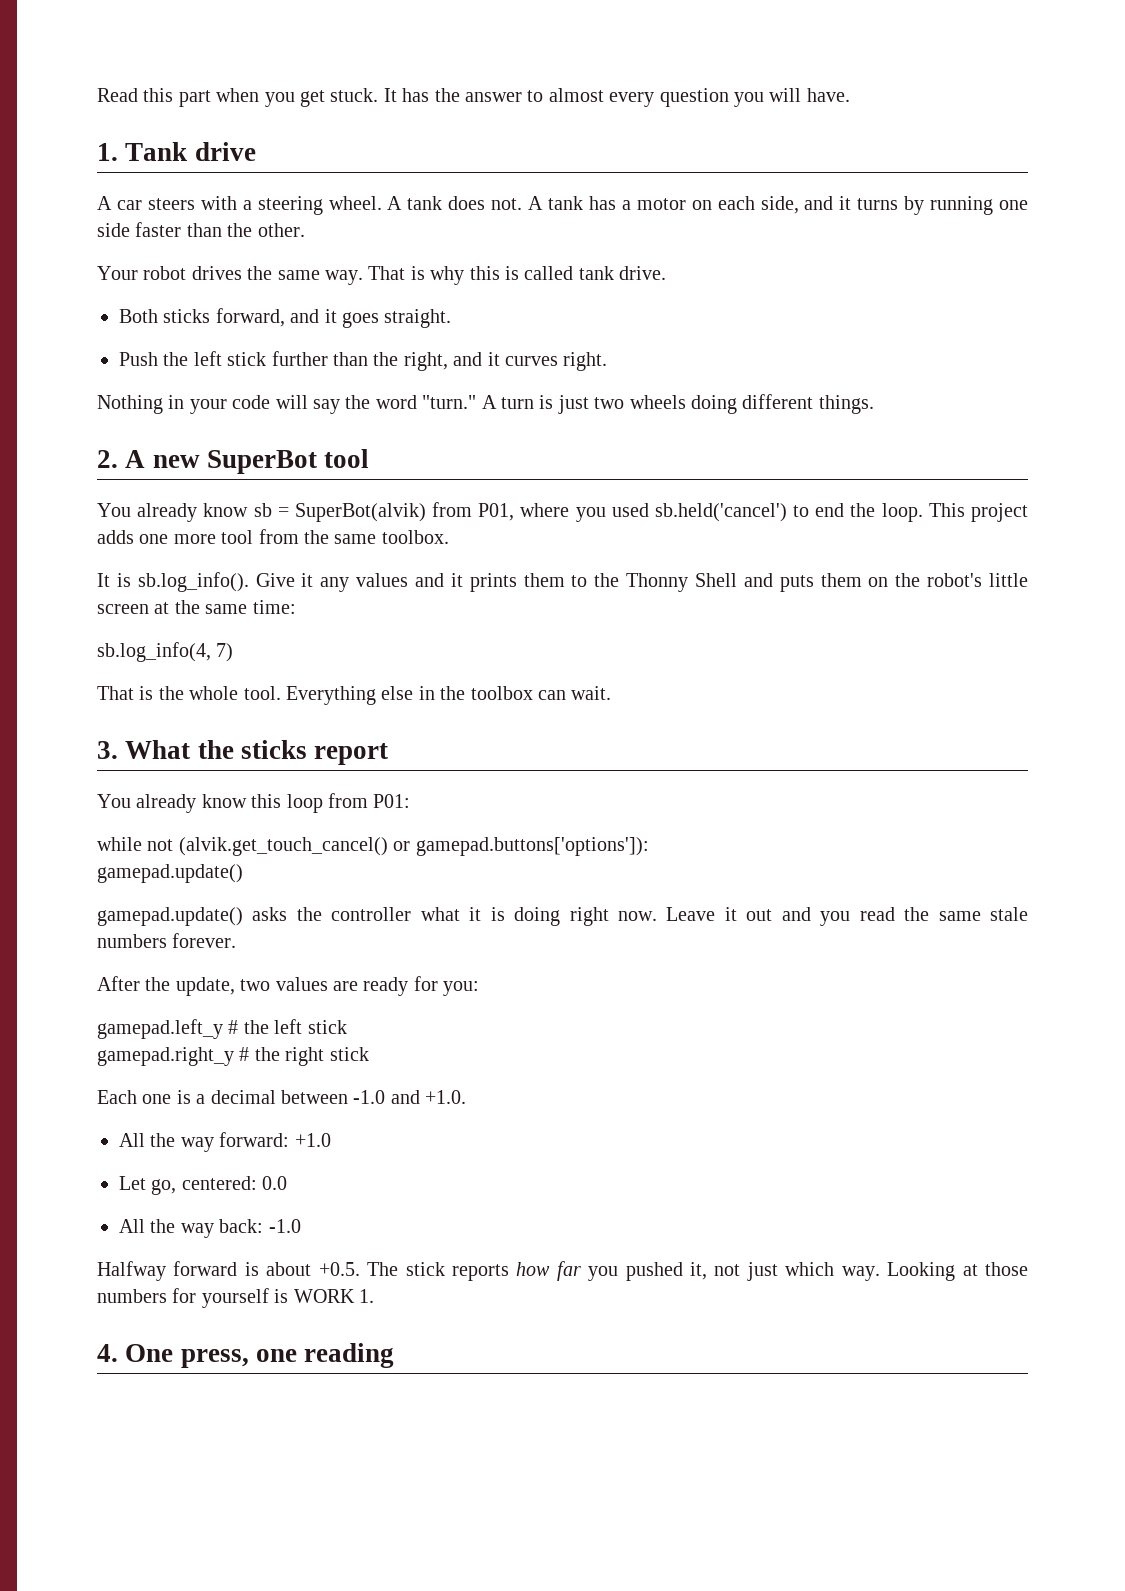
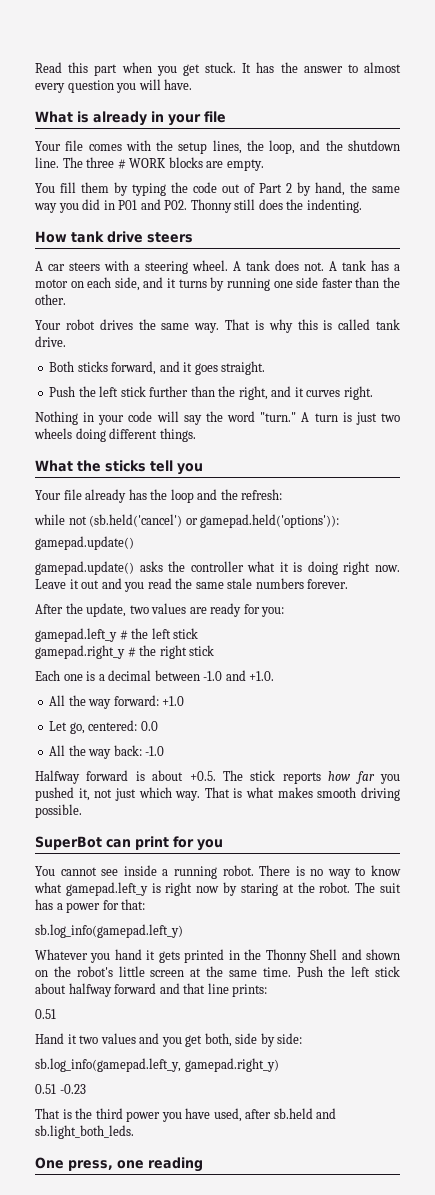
- 1. Tank drive
+ What is already in your file
+ Your file comes with the setup lines, the loop, and the shutdown line. The three # WORK blocks are empty.
+ You fill them by typing the code out of Part 2 by hand, the same way you did in P01 and P02. Thonny still does the indenting.
+ How tank drive steers
- 2. A new SuperBot tool
- You already know sb = SuperBot(alvik) from P01, where you used sb.held('cancel') to end the loop. This project adds one more tool from the same toolbox.
- It is sb.log_info(). Give it any values and it prints them to the Thonny Shell and puts them on the robot's little screen at the same time:
- sb.log_info(4, 7)
- That is the whole tool. Everything else in the toolbox can wait.
- 3. What the sticks report
- You already know this loop from P01:
+ What the sticks tell you
+ Your file already has the loop and the refresh:
- while not (alvik.get_touch_cancel() or gamepad.buttons['options']):
+ while not (sb.held('cancel') or gamepad.held('options')):
- Looking at those numbers for yourself is WORK 1.
- 4. One press, one reading
+ That is what makes smooth driving possible.
+ SuperBot can print for you
+ You cannot see inside a running robot. There is no way to know what gamepad.left_y is right now by staring at the robot. The suit has a power for that:
+ sb.log_info(gamepad.left_y)
+ Whatever you hand it gets printed in the Thonny Shell and shown on the robot's little screen at the same time. Push the left stick about halfway forward and that line prints:
+ 0.51
+ Hand it two values and you get both, side by side:
+ sb.log_info(gamepad.left_y, gamepad.right_y)
+ 0.51 -0.23
+ That is the third power you have used, after sb.held and sb.light_both_leds.
+ One press, one reading

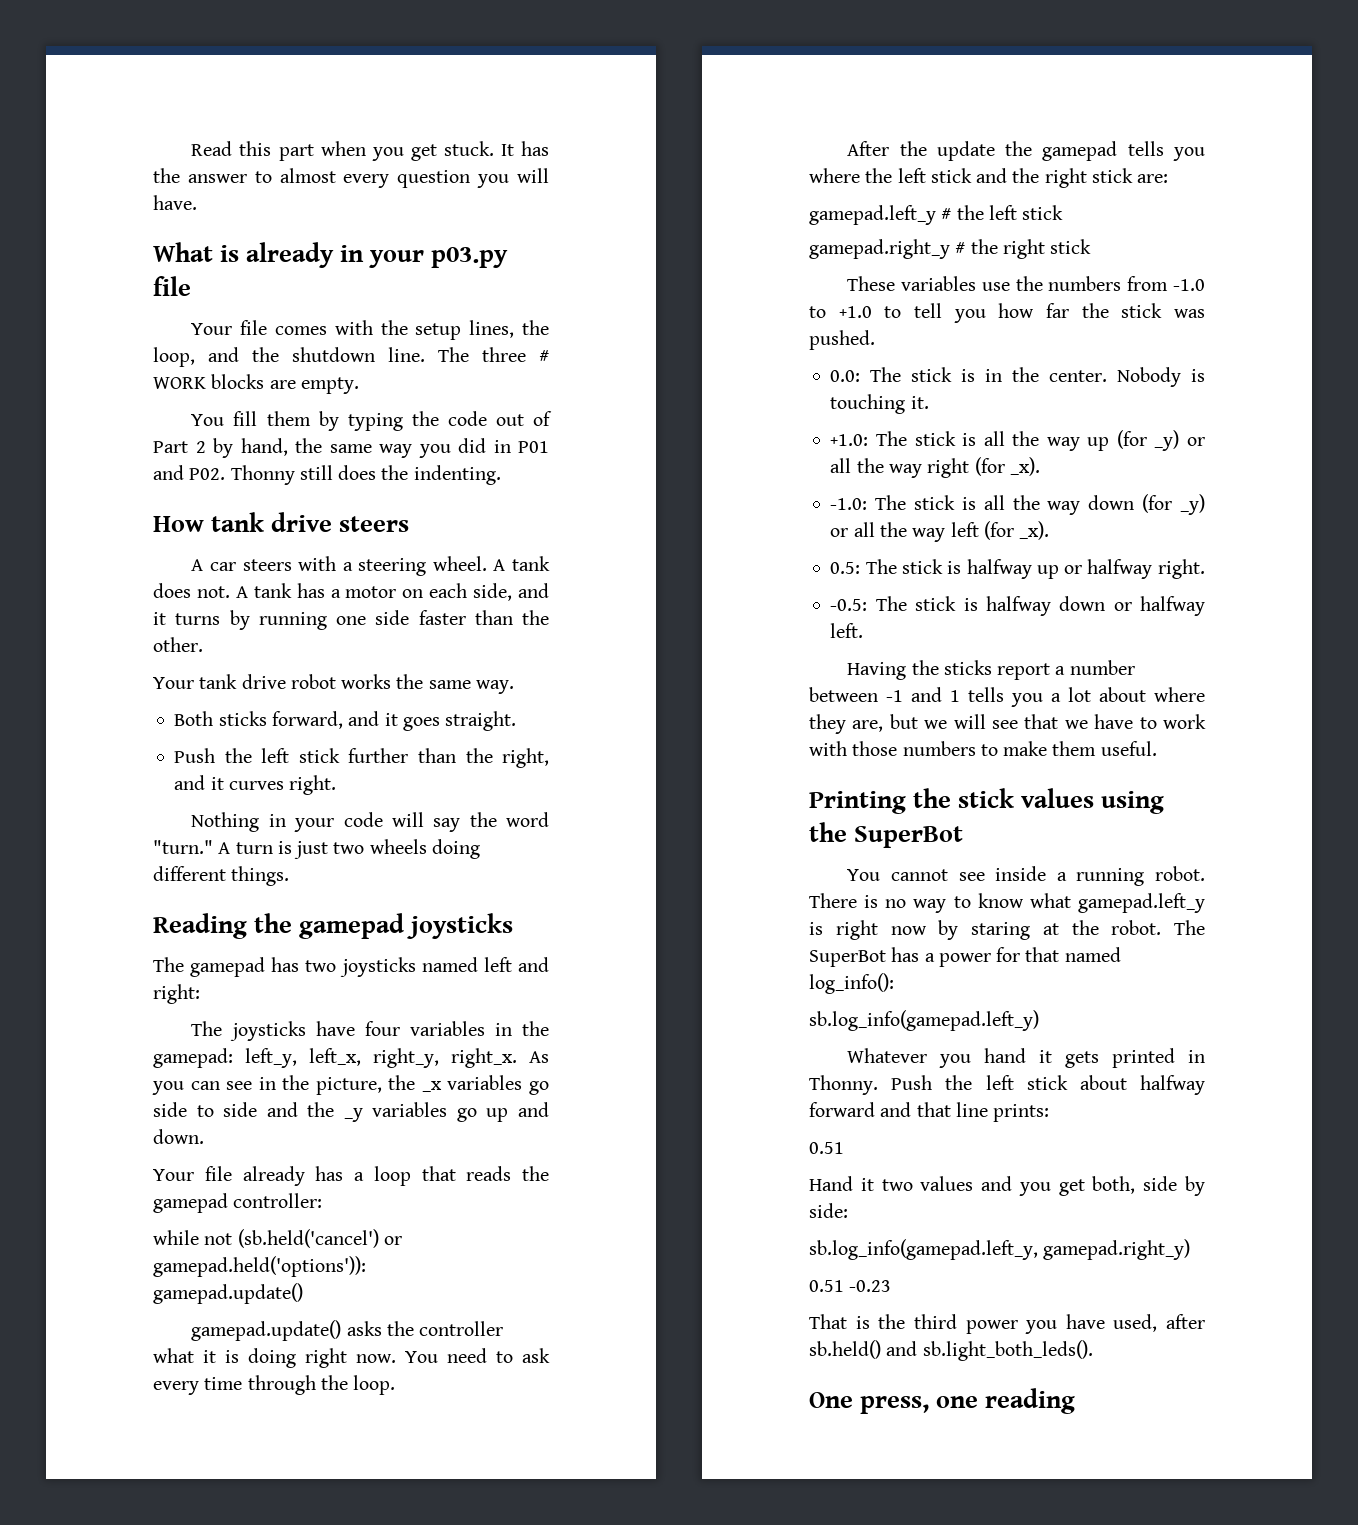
- What is already in your file
+ What is already in your p03.py file
- Your robot drives the same way. That is why this is called tank drive.
+ Your tank drive robot works the same way.
- What the sticks tell you
- Your file already has the loop and the refresh:
+ Reading the gamepad joysticks
+ The gamepad has two joysticks named left and right:
+ The joysticks have four variables in the gamepad: left_y, left_x, right_y, right_x. As you can see in the picture, the _x variables go side to side and the _y variables go up and down.
+ Your file already has a loop that reads the gamepad controller:
- Leave it out and you read the same stale numbers forever.
- After the update, two values are ready for you:
+ You need to ask every time through the loop.
+ After the update the gamepad tells you where the left stick and the right stick are:
- Each one is a decimal between -1.0 and +1.0.
- All the way forward: +1.0
- Let go, centered: 0.0
- All the way back: -1.0
- Halfway forward is about +0.5. The stick reports how far you pushed it, not just which way. That is what makes smooth driving possible.
- SuperBot can print for you
+ These variables use the numbers from -1.0 to +1.0 to tell you how far the stick was pushed.
+ 0.0: The stick is in the center. Nobody is touching it.
+ +1.0: The stick is all the way up (for _y) or all the way right (for _x).
+ -1.0: The stick is all the way down (for _y) or all the way left (for _x).
+ 0.5: The stick is halfway up or halfway right.
+ -0.5: The stick is halfway down or halfway left.
+ Having the sticks report a number between -1 and 1 tells you a lot about where they are, but we will see that we have to work with those numbers to make them useful.
+ Printing the stick values using the SuperBot
- The suit has a power for that:
+ The SuperBot has a power for that named log_info():
- Whatever you hand it gets printed in the Thonny Shell and shown on the robot's little screen at the same time.
+ Whatever you hand it gets printed in Thonny.
- That is the third power you have used, after sb.held and sb.light_both_leds.
+ That is the third power you have used, after sb.held() and sb.light_both_leds().

